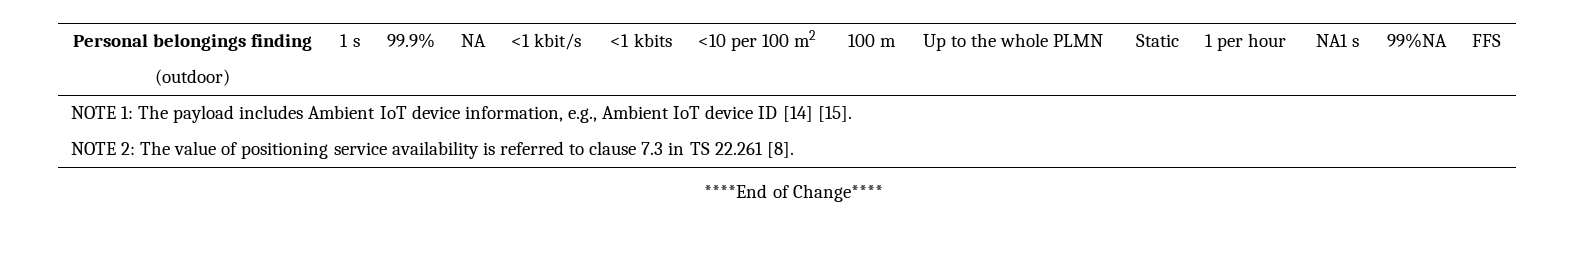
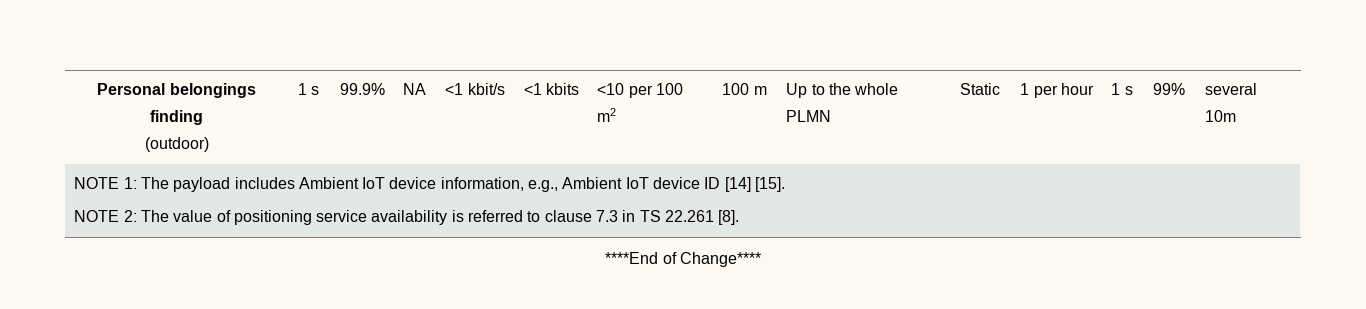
  Personal belongings finding
- (outdoor) | 1 s | 99.9% | NA | <1 kbit/s | <1 kbits | <10 per 100 m2 | 100 m | Up to the whole PLMN | Static | 1 per hour | NA1 s | 99%NA | FFS
+ (outdoor) | 1 s | 99.9% | NA | <1 kbit/s | <1 kbits | <10 per 100 m2 | 100 m | Up to the whole PLMN | Static | 1 per hour | 1 s | 99% | several 10m

